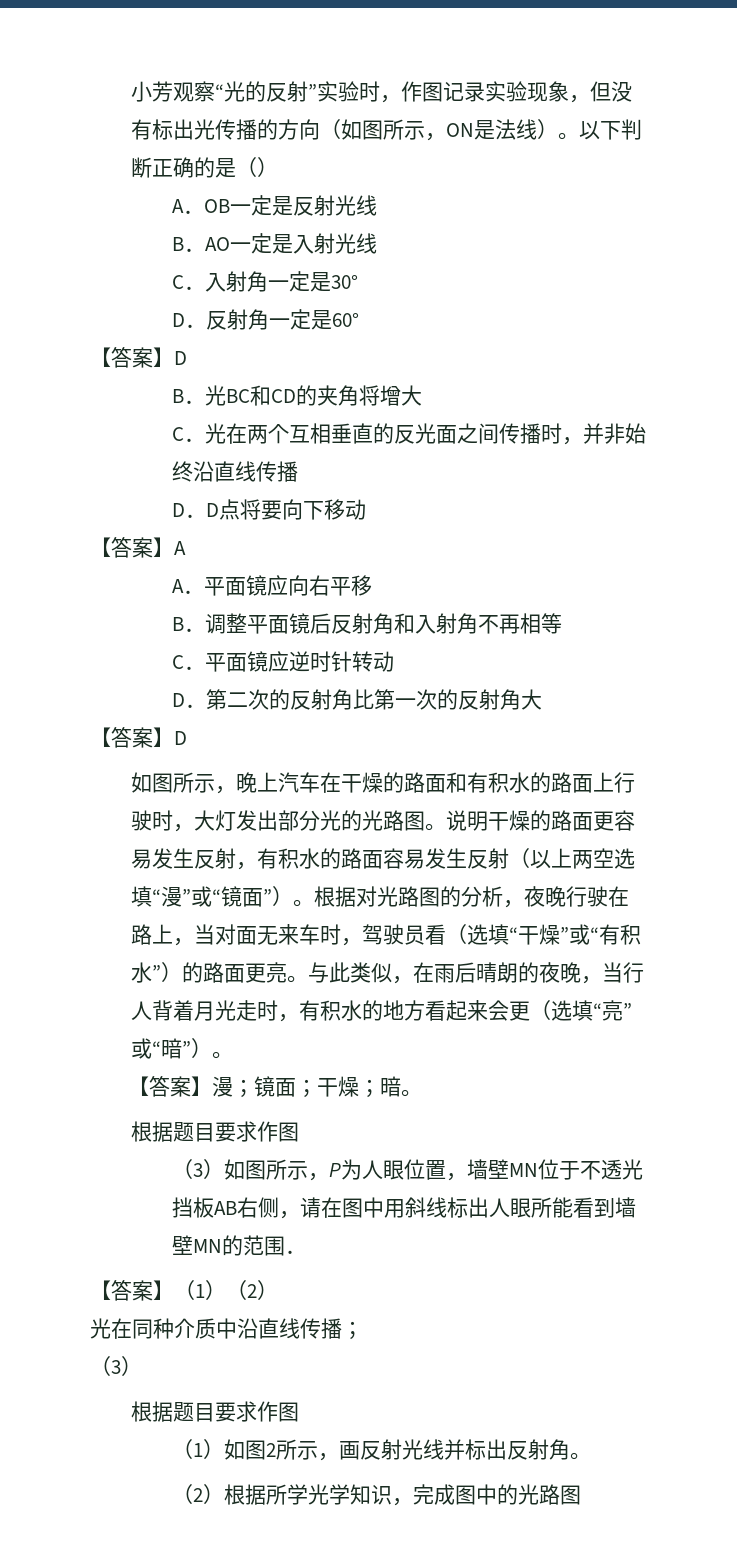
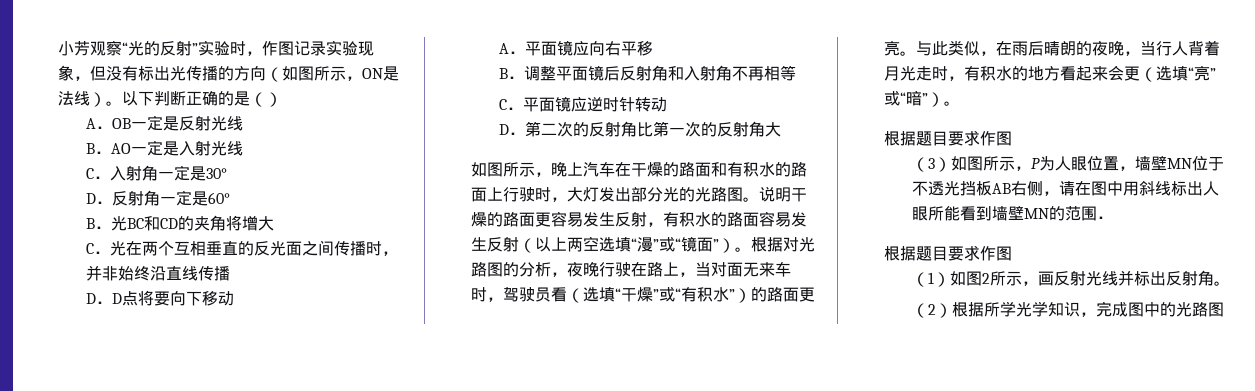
  D．反射角一定是60°
- 【答案】D
- 【答案】A
  D．第二次的反射角比第一次的反射角大
- 【答案】D
- 【答案】漫；镜面；干燥；暗。
- 【答案】（1）（2）
- 光在同种介质中沿直线传播；
- （3）

